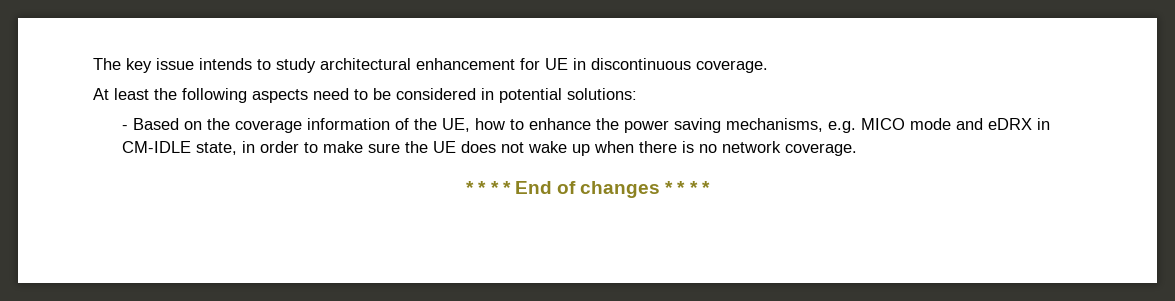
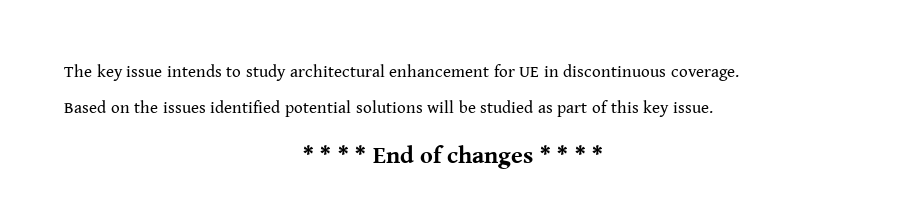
- At least the following aspects need to be considered in potential solutions:
- - Based on the coverage information of the UE, how to enhance the power saving mechanisms, e.g. MICO mode and eDRX in CM-IDLE state, in order to make sure the UE does not wake up when there is no network coverage.
+ Based on the issues identified potential solutions will be studied as part of this key issue.

